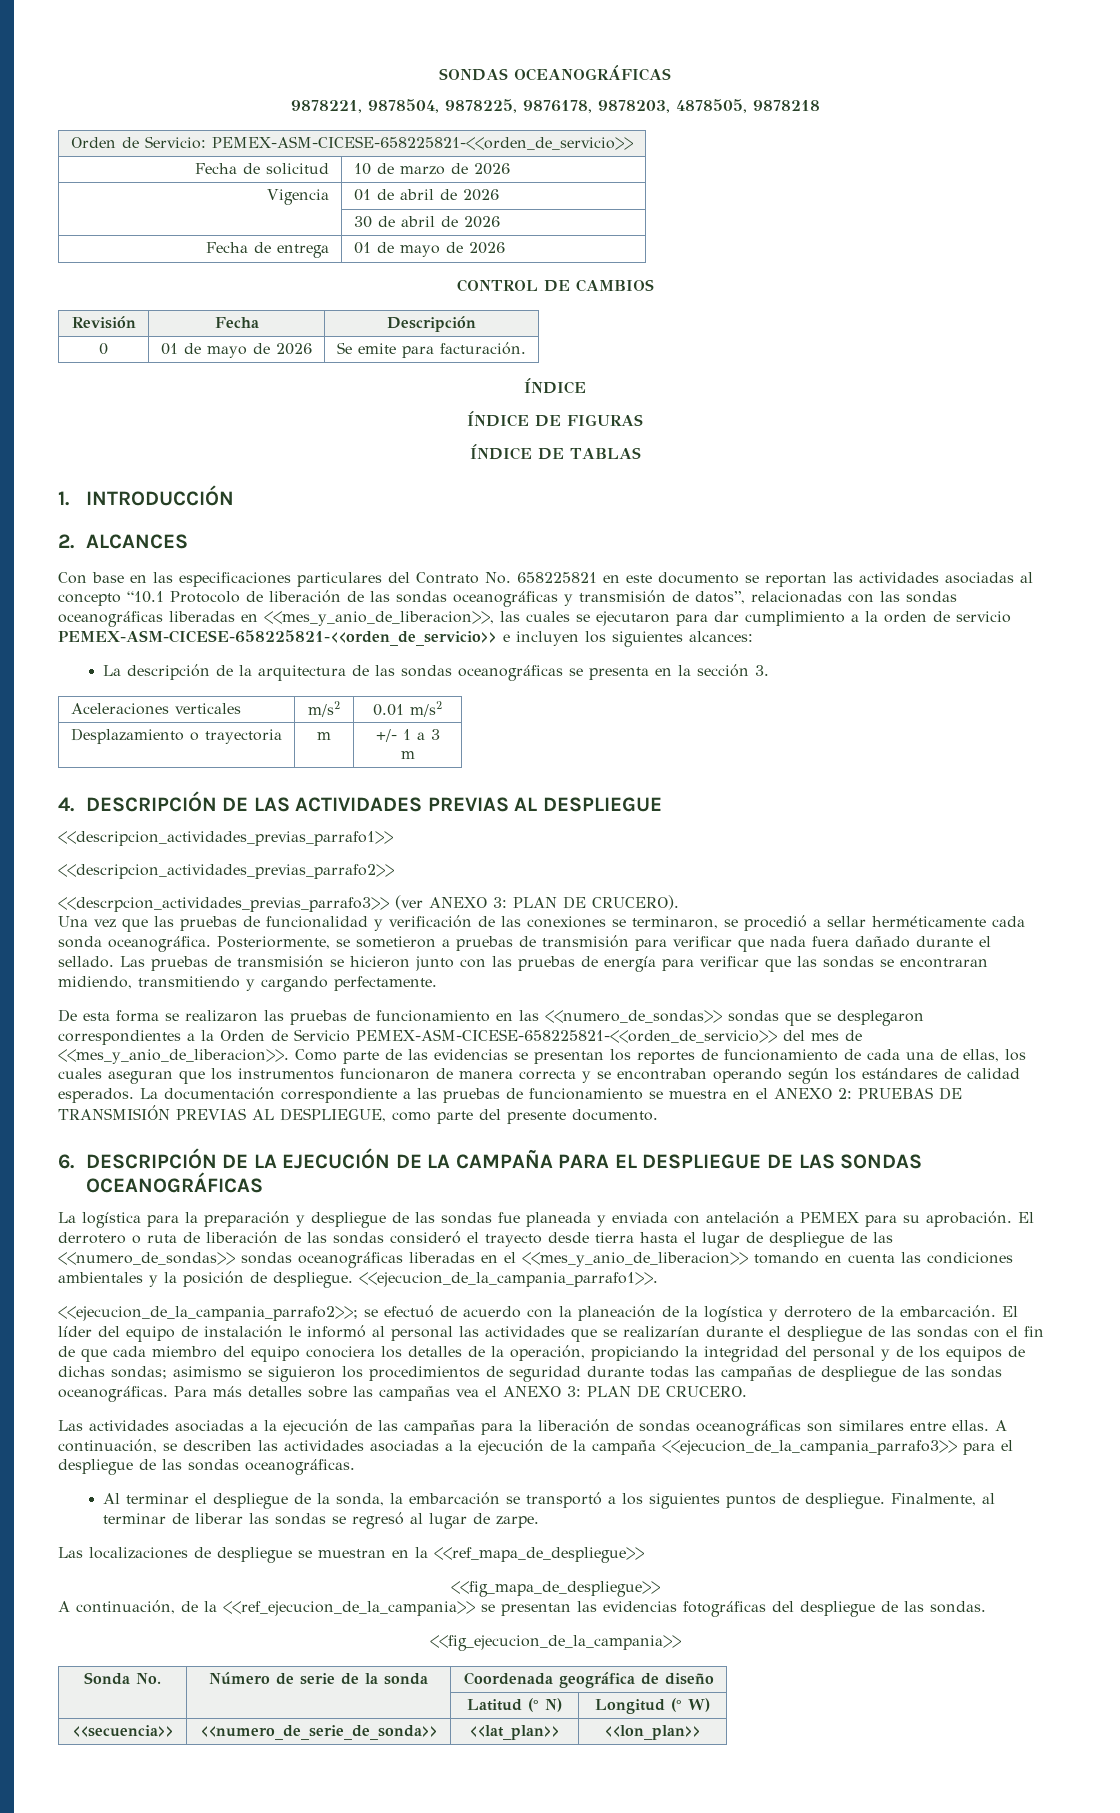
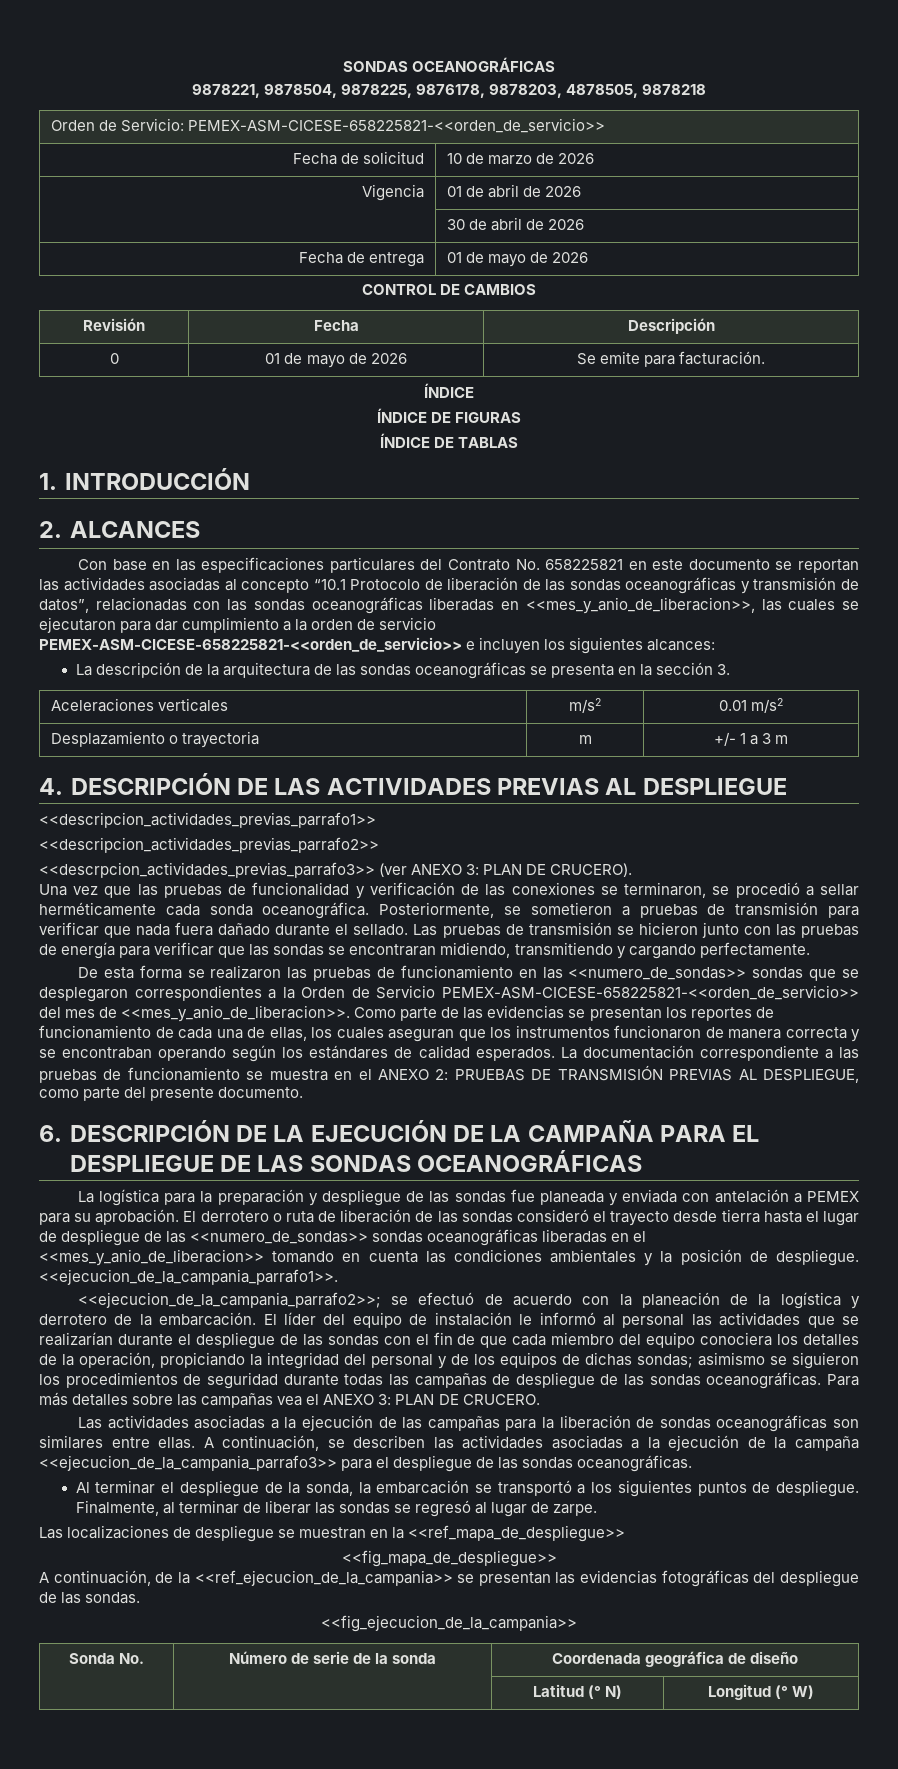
- <<secuencia>> | <<numero_de_serie_de_sonda>> | <<lat_plan>> | <<lon_plan>>

